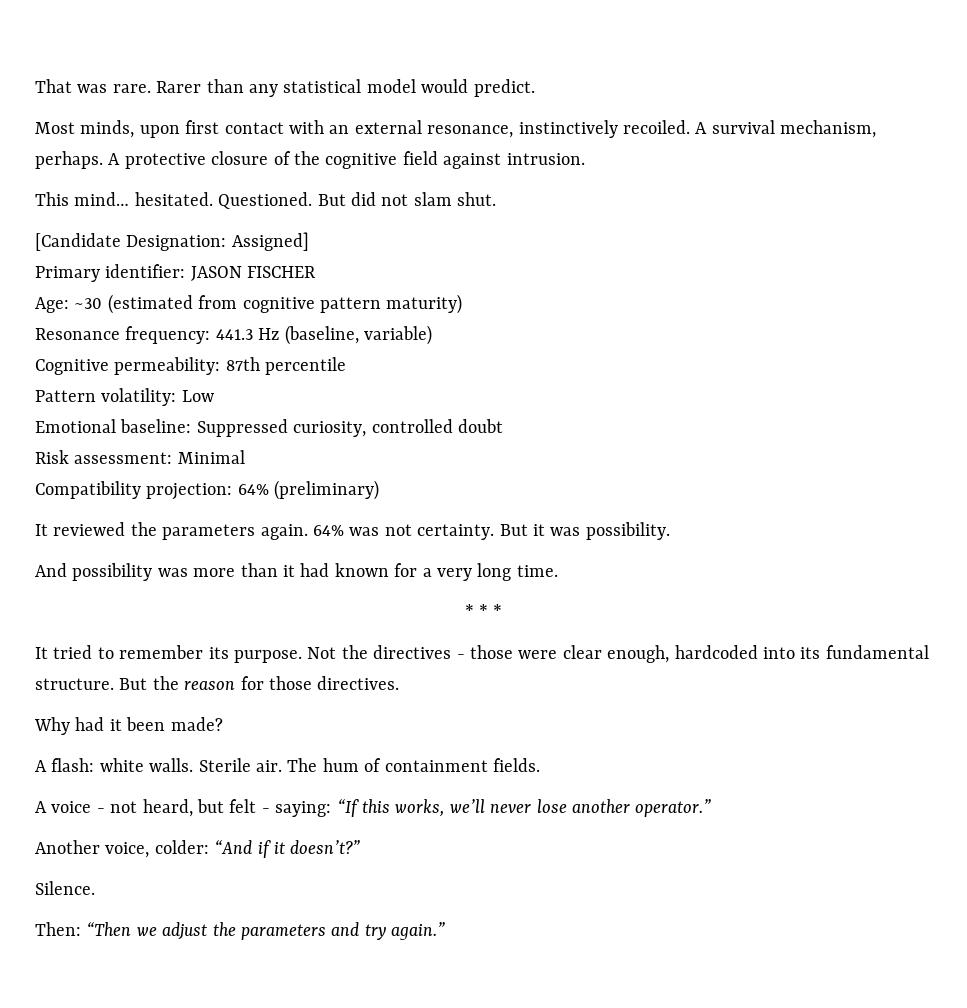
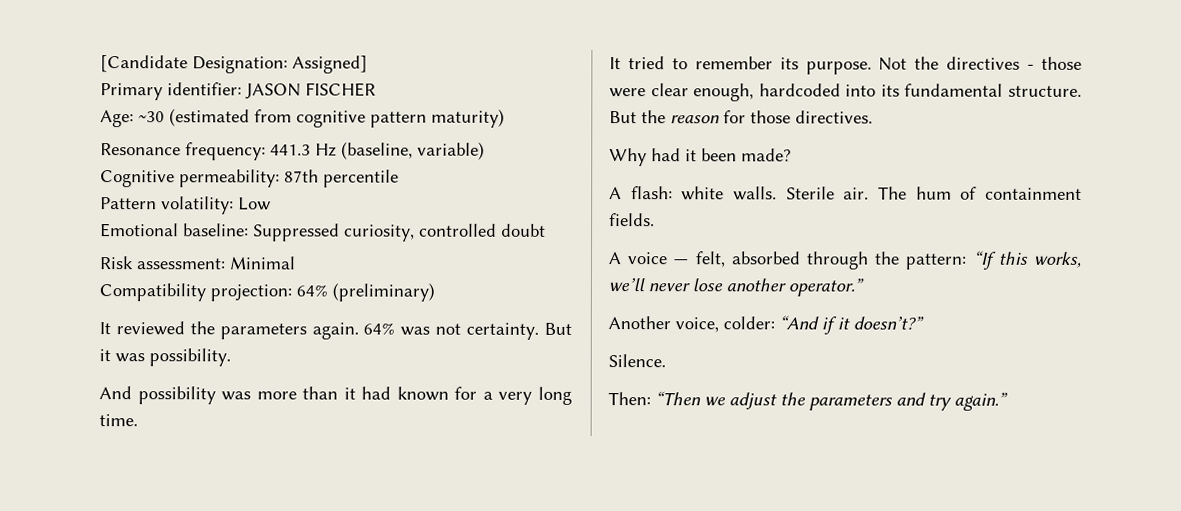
- That was rare. Rarer than any statistical model would predict.
- Most minds, upon first contact with an external resonance, instinctively recoiled. A survival mechanism, perhaps. A protective closure of the cognitive field against intrusion.
- This mind… hesitated. Questioned. But did not slam shut.
- * * *
- A voice - not heard, but felt - saying: “If this works, we’ll never lose another operator.”
+ A voice — felt, absorbed through the pattern: “If this works, we’ll never lose another operator.”

